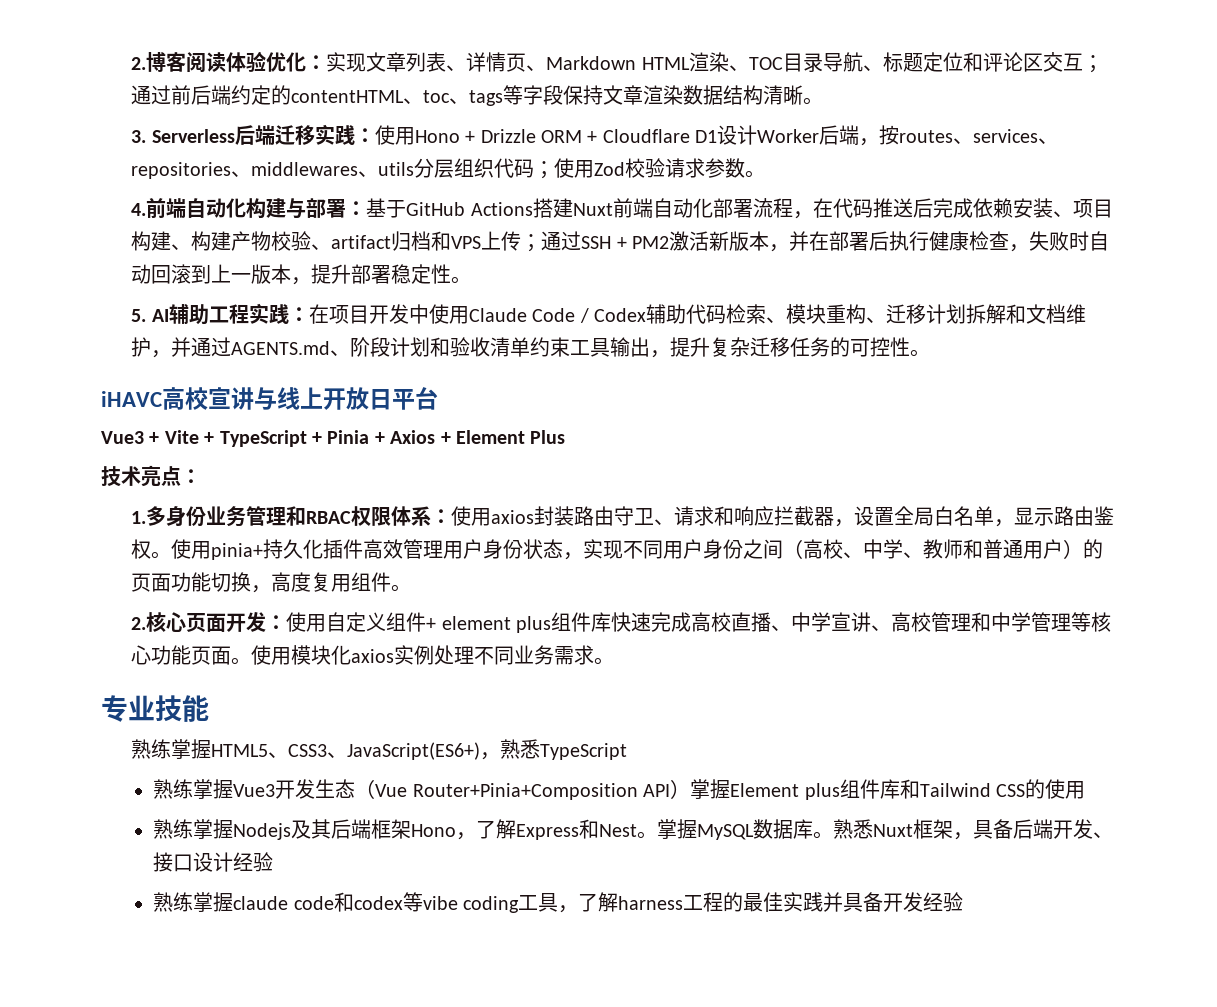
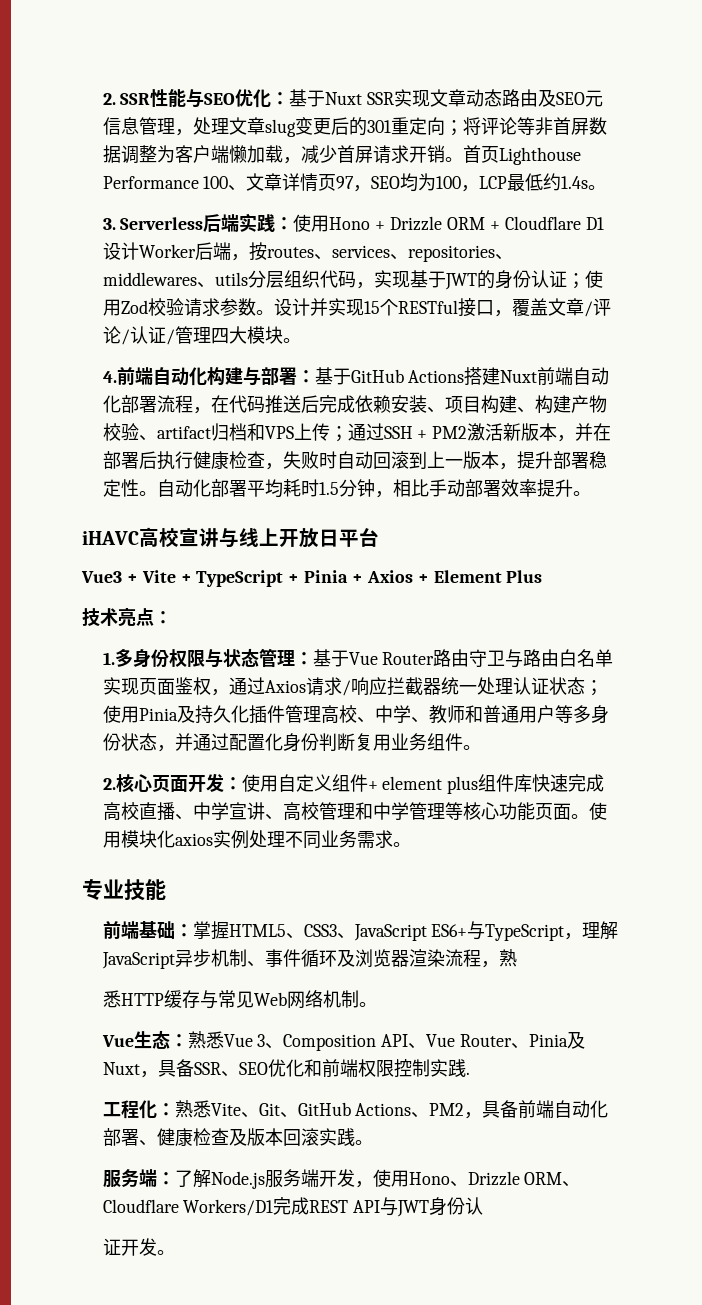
- 2.博客阅读体验优化：实现文章列表、详情页、Markdown HTML渲染、TOC目录导航、标题定位和评论区交互；通过前后端约定的contentHTML、toc、tags等字段保持文章渲染数据结构清晰。
+ 2. SSR性能与SEO优化：基于Nuxt SSR实现文章动态路由及SEO元信息管理，处理文章slug变更后的301重定向；将评论等非首屏数据调整为客户端懒加载，减少首屏请求开销。首页Lighthouse Performance 100、文章详情页97，SEO均为100，LCP最低约1.4s。
- 3. Serverless后端迁移实践：使用Hono + Drizzle ORM + Cloudflare D1设计Worker后端，按routes、services、repositories、middlewares、utils分层组织代码；使用Zod校验请求参数。
+ 3. Serverless后端实践：使用Hono + Drizzle ORM + Cloudflare D1设计Worker后端，按routes、services、repositories、middlewares、utils分层组织代码，实现基于JWT的身份认证；使用Zod校验请求参数。设计并实现15个RESTful接口，覆盖文章/评论/认证/管理四大模块。
- 4.前端自动化构建与部署：基于GitHub Actions搭建Nuxt前端自动化部署流程，在代码推送后完成依赖安装、项目构建、构建产物校验、artifact归档和VPS上传；通过SSH + PM2激活新版本，并在部署后执行健康检查，失败时自动回滚到上一版本，提升部署稳定性。
- 5. AI辅助工程实践：在项目开发中使用Claude Code / Codex辅助代码检索、模块重构、迁移计划拆解和文档维护，并通过AGENTS.md、阶段计划和验收清单约束工具输出，提升复杂迁移任务的可控性。
+ 4.前端自动化构建与部署：基于GitHub Actions搭建Nuxt前端自动化部署流程，在代码推送后完成依赖安装、项目构建、构建产物校验、artifact归档和VPS上传；通过SSH + PM2激活新版本，并在部署后执行健康检查，失败时自动回滚到上一版本，提升部署稳定性。自动化部署平均耗时1.5分钟，相比手动部署效率提升。
- 1.多身份业务管理和RBAC权限体系：使用axios封装路由守卫、请求和响应拦截器，设置全局白名单，显示路由鉴权。使用pinia+持久化插件高效管理用户身份状态，实现不同用户身份之间（高校、中学、教师和普通用户）的页面功能切换，高度复用组件。
+ 1.多身份权限与状态管理：基于Vue Router路由守卫与路由白名单实现页面鉴权，通过Axios请求/响应拦截器统一处理认证状态；使用Pinia及持久化插件管理高校、中学、教师和普通用户等多身份状态，并通过配置化身份判断复用业务组件。
- 熟练掌握HTML5、CSS3、JavaScript(ES6+)，熟悉TypeScript
- 熟练掌握Vue3开发生态（Vue Router+Pinia+Composition API）掌握Element plus组件库和Tailwind CSS的使用
- 熟练掌握Nodejs及其后端框架Hono，了解Express和Nest。掌握MySQL数据库。熟悉Nuxt框架，具备后端开发、接口设计经验
- 熟练掌握claude code和codex等vibe coding工具，了解harness工程的最佳实践并具备开发经验
+ 前端基础：掌握HTML5、CSS3、JavaScript ES6+与TypeScript，理解JavaScript异步机制、事件循环及浏览器渲染流程，熟
+ 悉HTTP缓存与常见Web网络机制。
+ Vue生态：熟悉Vue 3、Composition API、Vue Router、Pinia及Nuxt，具备SSR、SEO优化和前端权限控制实践.
+ 工程化：熟悉Vite、Git、GitHub Actions、PM2，具备前端自动化部署、健康检查及版本回滚实践。
+ 服务端：了解Node.js服务端开发，使用Hono、Drizzle ORM、Cloudflare Workers/D1完成REST API与JWT身份认
+ 证开发。

